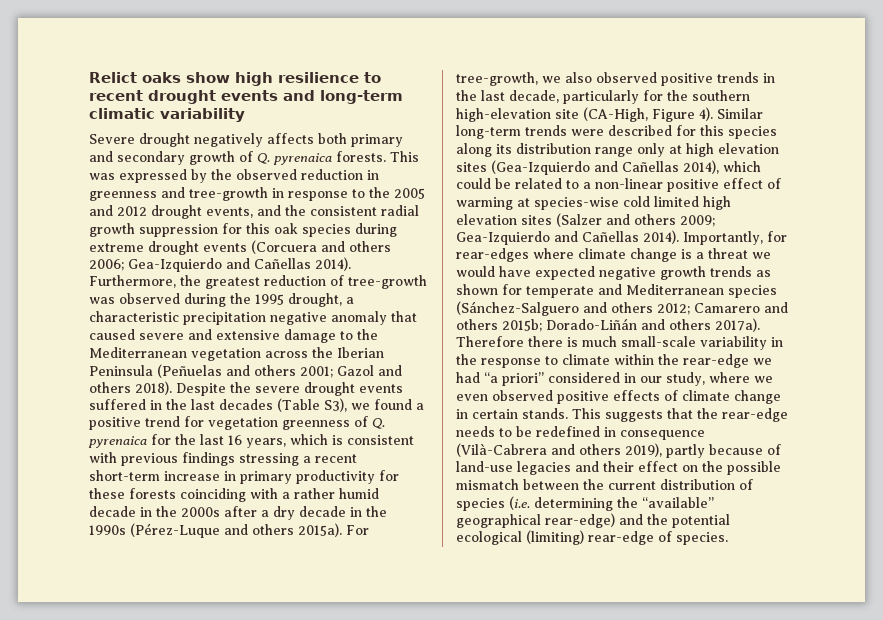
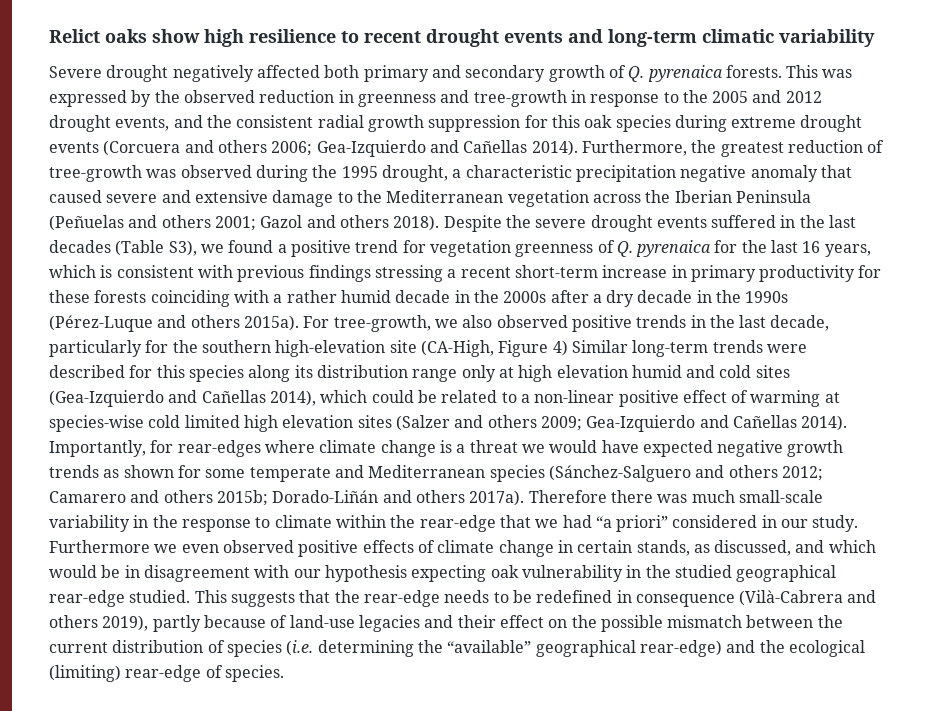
- Severe drought negatively affects both primary and secondary growth of Q. pyrenaica forests.
+ Severe drought negatively affected both primary and secondary growth of Q. pyrenaica forests.
- For tree-growth, we also observed positive trends in the last decade, particularly for the southern high-elevation site (CA-High, Figure 4). Similar long-term trends were described for this species along its distribution range only at high elevation sites (Gea-Izquierdo and Cañellas 2014), which could be related to a non-linear positive effect of warming at species-wise cold limited high elevation sites (Salzer and others 2009;
+ For tree-growth, we also observed positive trends in the last decade, particularly for the southern high-elevation site (CA-High, Figure 4) Similar long-term trends were described for this species along its distribution range only at high elevation humid and cold sites (Gea-Izquierdo and Cañellas 2014), which could be related to a non-linear positive effect of warming at species-wise cold limited high elevation sites (Salzer and others 2009;
- Importantly, for rear-edges where climate change is a threat we would have expected negative growth trends as shown for temperate and Mediterranean species (Sánchez-Salguero and others 2012; Camarero and others 2015b; Dorado-Liñán and others 2017a).
+ Importantly, for rear-edges where climate change is a threat we would have expected negative growth trends as shown for some temperate and Mediterranean species (Sánchez-Salguero and others 2012; Camarero and others 2015b; Dorado-Liñán and others 2017a).
- Therefore there is much small-scale variability in the response to climate within the rear-edge we had “a priori” considered in our study, where we even observed positive effects of climate change in certain stands.
+ Therefore there was much small-scale variability in the response to climate within the rear-edge that we had “a priori” considered in our study. Furthermore we even observed positive effects of climate change in certain stands, as discussed, and which would be in disagreement with our hypothesis expecting oak vulnerability in the studied geographical rear-edge studied.
- This suggests that the rear-edge needs to be redefined in consequence (Vilà-Cabrera and others 2019), partly because of land-use legacies and their effect on the possible mismatch between the current distribution of species (i.e. determining the “available” geographical rear-edge) and the potential ecological (limiting) rear-edge of species.
+ This suggests that the rear-edge needs to be redefined in consequence (Vilà-Cabrera and others 2019), partly because of land-use legacies and their effect on the possible mismatch between the current distribution of species (i.e. determining the “available” geographical rear-edge) and the ecological (limiting) rear-edge of species.

